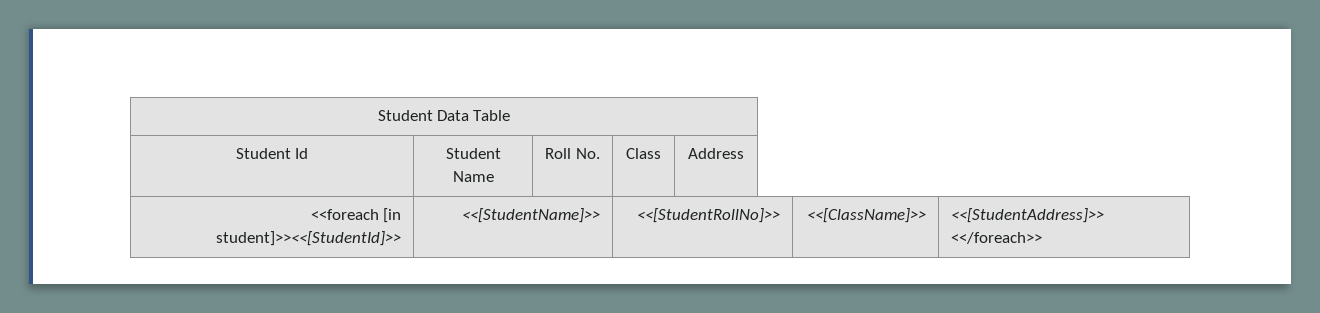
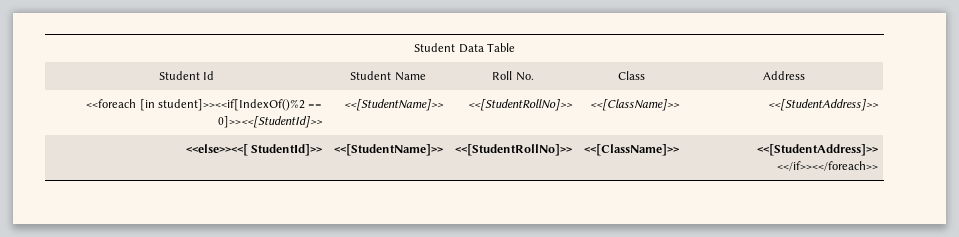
- <<foreach [in student]>><<[StudentId]>> | <<[StudentName]>> | <<[StudentRollNo]>> | <<[ClassName]>> | <<[StudentAddress]>> <</foreach>>
+ <<foreach [in student]>><<if[IndexOf()%2 == 0]>><<[StudentId]>> | <<[StudentName]>> | <<[StudentRollNo]>> | <<[ClassName]>> | <<[StudentAddress]>>
+ <<else>><<[ StudentId]>> | <<[StudentName]>> | <<[StudentRollNo]>> | <<[ClassName]>> | <<[StudentAddress]>> <</if>><</foreach>>

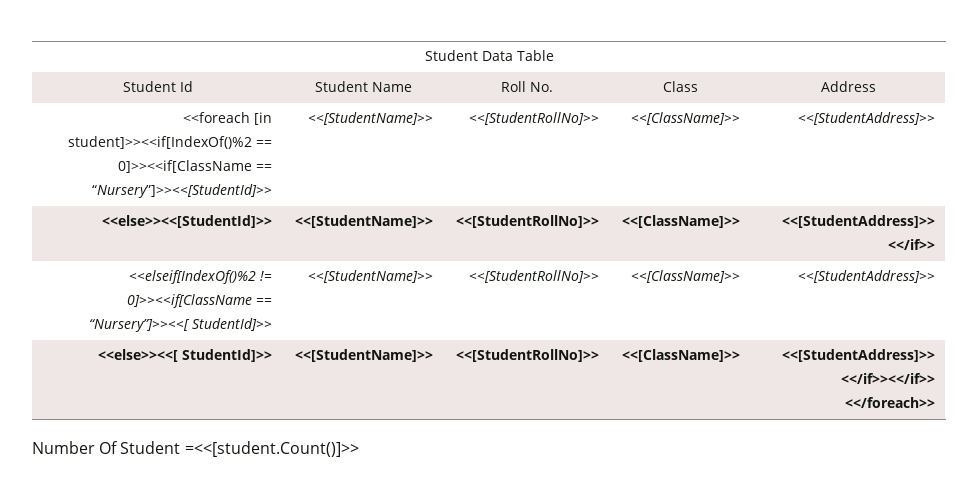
- <<foreach [in student]>><<if[IndexOf()%2 == 0]>><<[StudentId]>> | <<[StudentName]>> | <<[StudentRollNo]>> | <<[ClassName]>> | <<[StudentAddress]>>
+ <<foreach [in student]>><<if[IndexOf()%2 == 0]>><<if[ClassName == “Nursery”]>><<[StudentId]>> | <<[StudentName]>> | <<[StudentRollNo]>> | <<[ClassName]>> | <<[StudentAddress]>>
+ <<else>><<[StudentId]>> | <<[StudentName]>> | <<[StudentRollNo]>> | <<[ClassName]>> | <<[StudentAddress]>> <</if>>
+ <<elseif[IndexOf()%2 != 0]>><<if[ClassName == “Nursery”]>><<[ StudentId]>> | <<[StudentName]>> | <<[StudentRollNo]>> | <<[ClassName]>> | <<[StudentAddress]>>
- <<else>><<[ StudentId]>> | <<[StudentName]>> | <<[StudentRollNo]>> | <<[ClassName]>> | <<[StudentAddress]>> <</if>><</foreach>>
+ <<else>><<[ StudentId]>> | <<[StudentName]>> | <<[StudentRollNo]>> | <<[ClassName]>> | <<[StudentAddress]>> <</if>><</if>> <</foreach>>
+ Number Of Student =<<[student.Count()]>>

